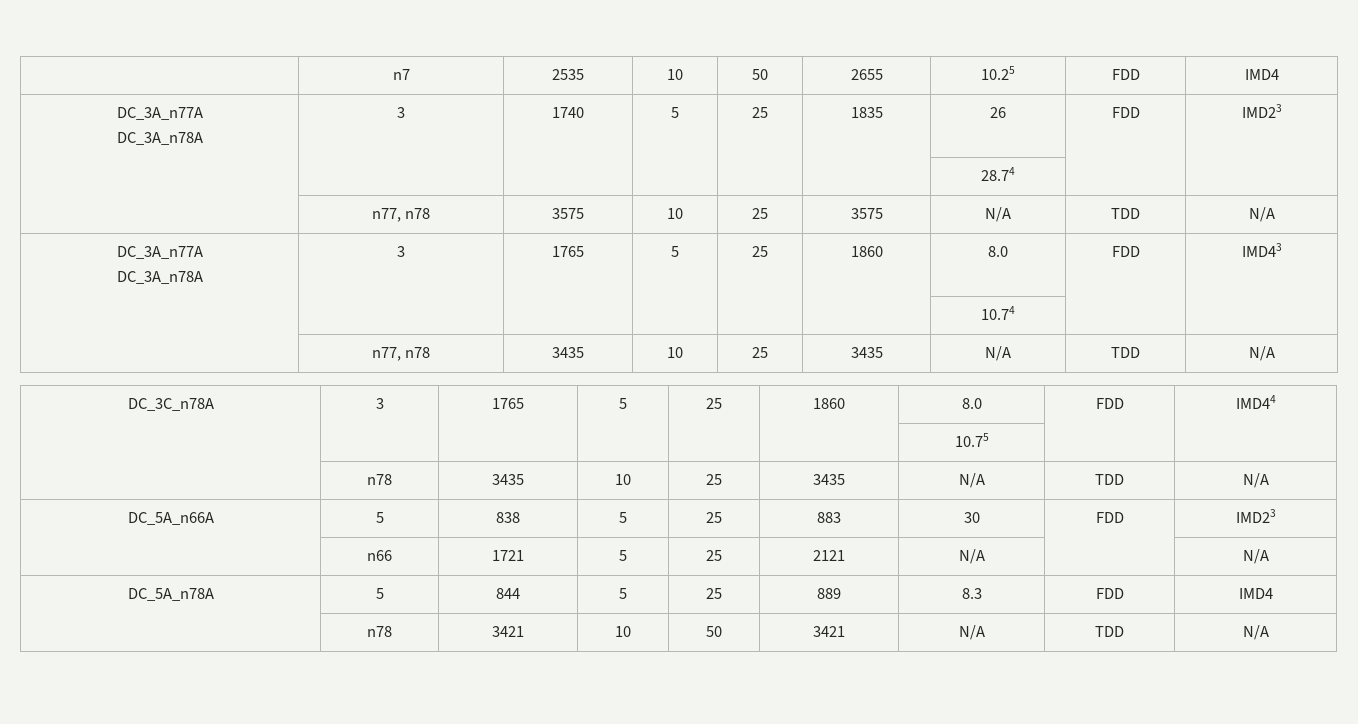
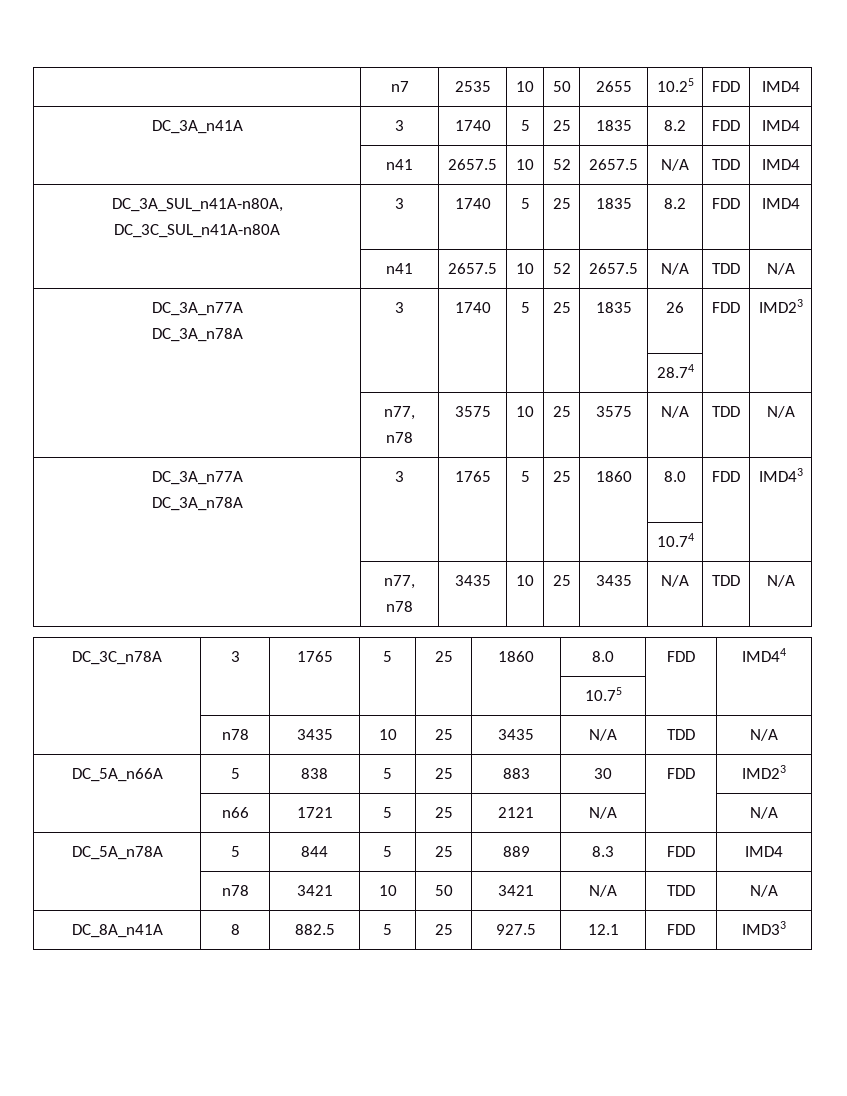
+ DC_3A_n41A | 3 | 1740 | 5 | 25 | 1835 | 8.2 | FDD | IMD4
+ | n41 | 2657.5 | 10 | 52 | 2657.5 | N/A | TDD | IMD4
+ DC_3A_SUL_n41A-n80A, DC_3C_SUL_n41A-n80A | 3 | 1740 | 5 | 25 | 1835 | 8.2 | FDD | IMD4
+ | n41 | 2657.5 | 10 | 52 | 2657.5 | N/A | TDD | N/A
+ DC_8A_n41A | 8 | 882.5 | 5 | 25 | 927.5 | 12.1 | FDD | IMD33

